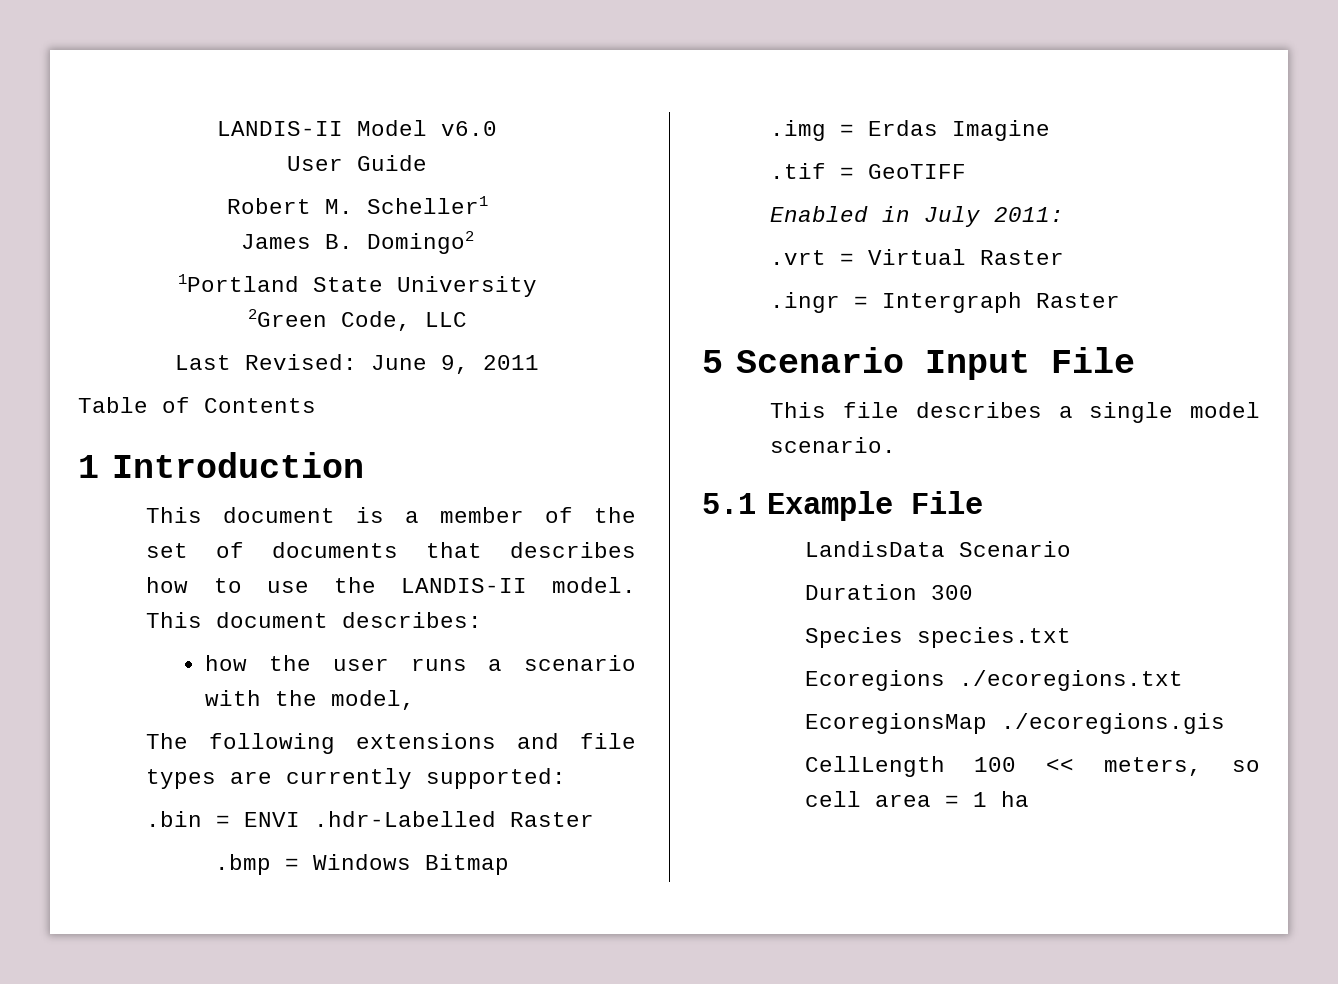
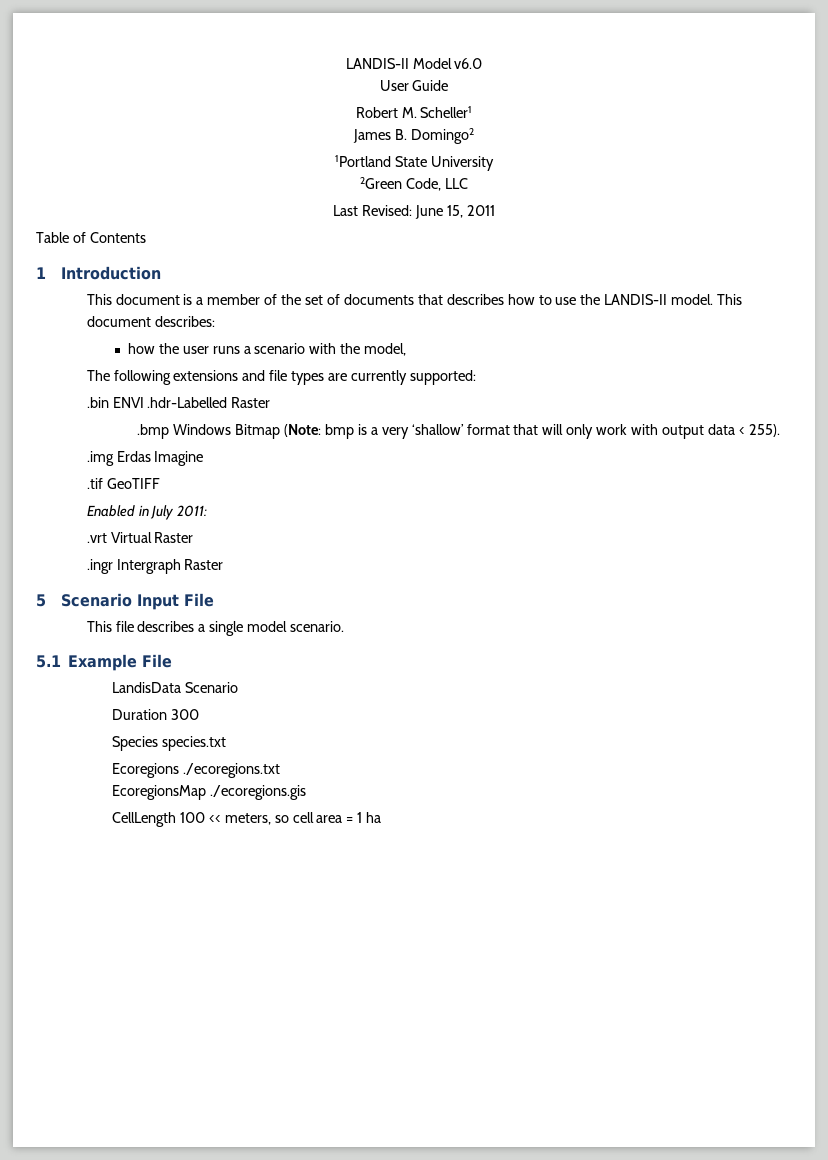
- Last Revised: June 9, 2011
+ Last Revised: June 15, 2011
- .bin = ENVI .hdr-Labelled Raster
+ .bin ENVI .hdr-Labelled Raster
- .bmp = Windows Bitmap
+ .bmp Windows Bitmap (Note: bmp is a very ‘shallow’ format that will only work with output data < 255).
- .img = Erdas Imagine
+ .img Erdas Imagine
- .tif = GeoTIFF
+ .tif GeoTIFF
- .vrt = Virtual Raster
+ .vrt Virtual Raster
- .ingr = Intergraph Raster
+ .ingr Intergraph Raster

